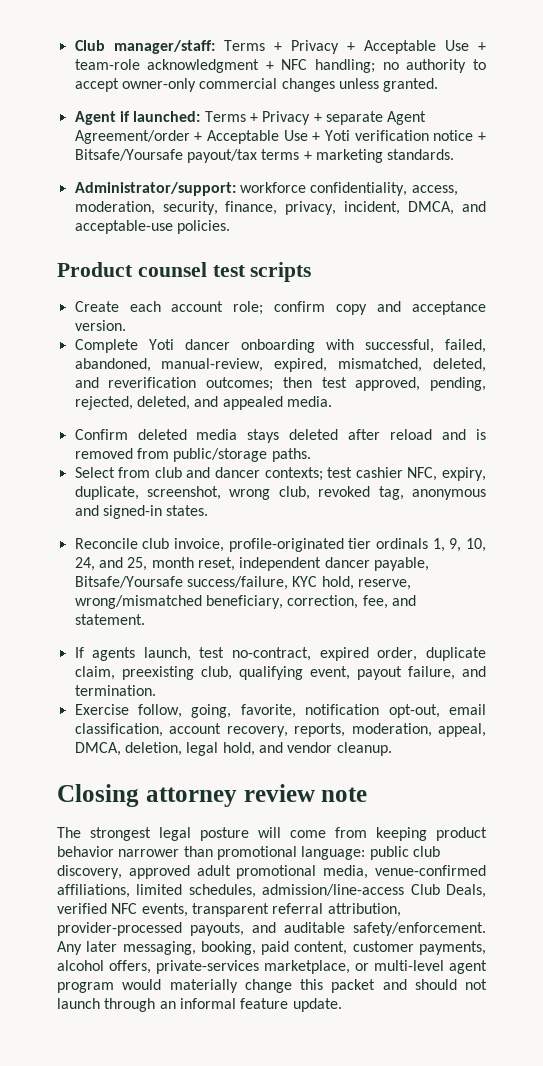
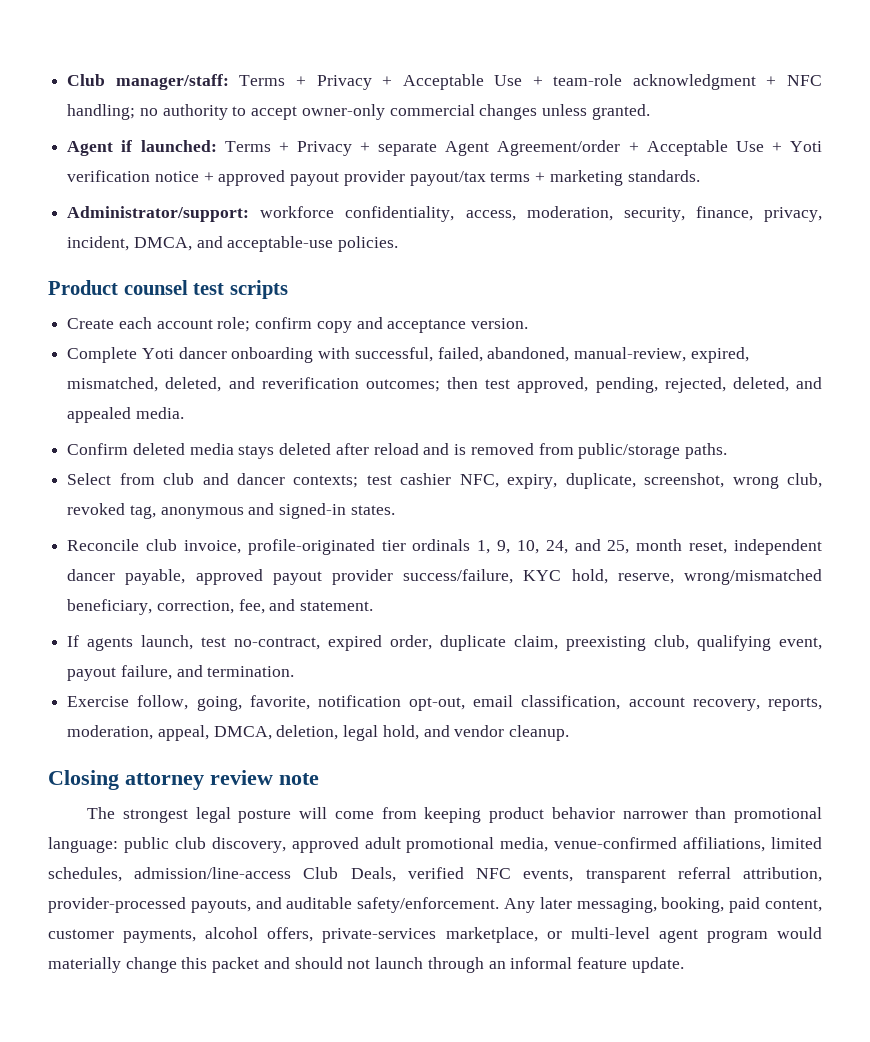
- Agent if launched: Terms + Privacy + separate Agent Agreement/order + Acceptable Use + Yoti verification notice + Bitsafe/Yoursafe payout/tax terms + marketing standards.
+ Agent if launched: Terms + Privacy + separate Agent Agreement/order + Acceptable Use + Yoti verification notice + approved payout provider payout/tax terms + marketing standards.
- Reconcile club invoice, profile-originated tier ordinals 1, 9, 10, 24, and 25, month reset, independent dancer payable, Bitsafe/Yoursafe success/failure, KYC hold, reserve, wrong/mismatched beneficiary, correction, fee, and statement.
+ Reconcile club invoice, profile-originated tier ordinals 1, 9, 10, 24, and 25, month reset, independent dancer payable, approved payout provider success/failure, KYC hold, reserve, wrong/mismatched beneficiary, correction, fee, and statement.

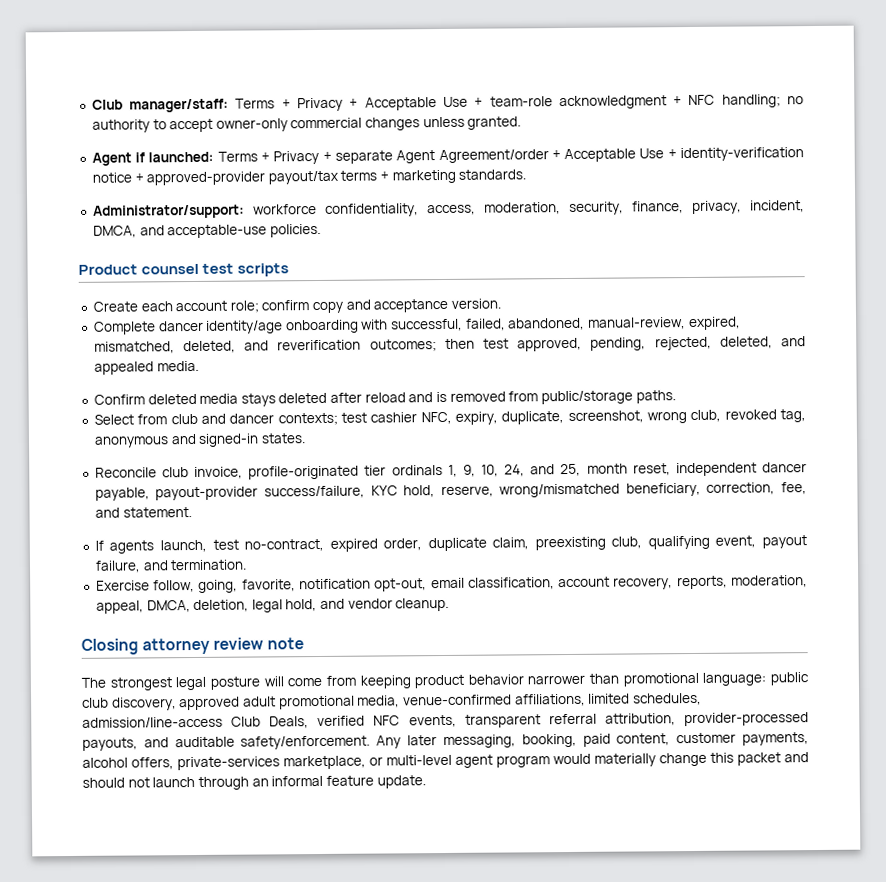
- Agent if launched: Terms + Privacy + separate Agent Agreement/order + Acceptable Use + Yoti verification notice + approved payout provider payout/tax terms + marketing standards.
+ Agent if launched: Terms + Privacy + separate Agent Agreement/order + Acceptable Use + identity-verification notice + approved-provider payout/tax terms + marketing standards.
- Complete Yoti dancer onboarding with successful, failed, abandoned, manual-review, expired, mismatched, deleted, and reverification outcomes; then test approved, pending, rejected, deleted, and appealed media.
+ Complete dancer identity/age onboarding with successful, failed, abandoned, manual-review, expired, mismatched, deleted, and reverification outcomes; then test approved, pending, rejected, deleted, and appealed media.
- Reconcile club invoice, profile-originated tier ordinals 1, 9, 10, 24, and 25, month reset, independent dancer payable, approved payout provider success/failure, KYC hold, reserve, wrong/mismatched beneficiary, correction, fee, and statement.
+ Reconcile club invoice, profile-originated tier ordinals 1, 9, 10, 24, and 25, month reset, independent dancer payable, payout-provider success/failure, KYC hold, reserve, wrong/mismatched beneficiary, correction, fee, and statement.

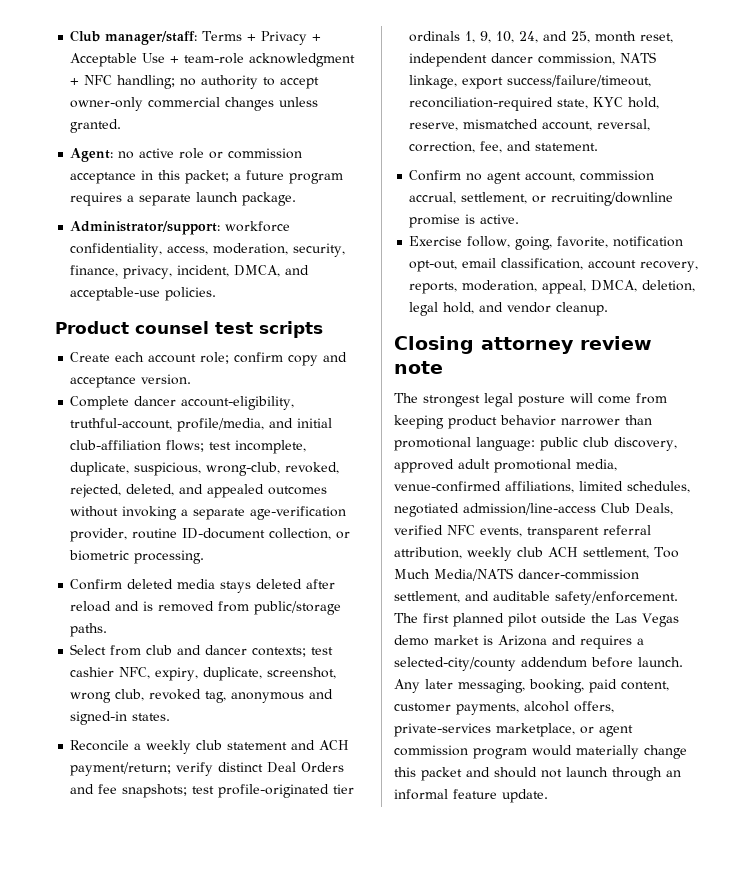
- Agent if launched: Terms + Privacy + separate Agent Agreement/order + Acceptable Use + identity-verification notice + approved-provider payout/tax terms + marketing standards.
+ Agent: no active role or commission acceptance in this packet; a future program requires a separate launch package.
- Complete dancer identity/age onboarding with successful, failed, abandoned, manual-review, expired, mismatched, deleted, and reverification outcomes; then test approved, pending, rejected, deleted, and appealed media.
+ Complete dancer account-eligibility, truthful-account, profile/media, and initial club-affiliation flows; test incomplete, duplicate, suspicious, wrong-club, revoked, rejected, deleted, and appealed outcomes without invoking a separate age-verification provider, routine ID-document collection, or biometric processing.
- Reconcile club invoice, profile-originated tier ordinals 1, 9, 10, 24, and 25, month reset, independent dancer payable, payout-provider success/failure, KYC hold, reserve, wrong/mismatched beneficiary, correction, fee, and statement.
- If agents launch, test no-contract, expired order, duplicate claim, preexisting club, qualifying event, payout failure, and termination.
+ Reconcile a weekly club statement and ACH payment/return; verify distinct Deal Orders and fee snapshots; test profile-originated tier ordinals 1, 9, 10, 24, and 25, month reset, independent dancer commission, NATS linkage, export success/failure/timeout, reconciliation-required state, KYC hold, reserve, mismatched account, reversal, correction, fee, and statement.
+ Confirm no agent account, commission accrual, settlement, or recruiting/downline promise is active.
- The strongest legal posture will come from keeping product behavior narrower than promotional language: public club discovery, approved adult promotional media, venue-confirmed affiliations, limited schedules, admission/line-access Club Deals, verified NFC events, transparent referral attribution, provider-processed payouts, and auditable safety/enforcement.
+ The strongest legal posture will come from keeping product behavior narrower than promotional language: public club discovery, approved adult promotional media, venue-confirmed affiliations, limited schedules, negotiated admission/line-access Club Deals, verified NFC events, transparent referral attribution, weekly club ACH settlement, Too Much Media/NATS dancer-commission settlement, and auditable safety/enforcement. The first planned pilot outside the Las Vegas demo market is Arizona and requires a selected-city/county addendum before launch.
- Any later messaging, booking, paid content, customer payments, alcohol offers, private-services marketplace, or multi-level agent program would materially change this packet and should not launch through an informal feature update.
+ Any later messaging, booking, paid content, customer payments, alcohol offers, private-services marketplace, or agent commission program would materially change this packet and should not launch through an informal feature update.

